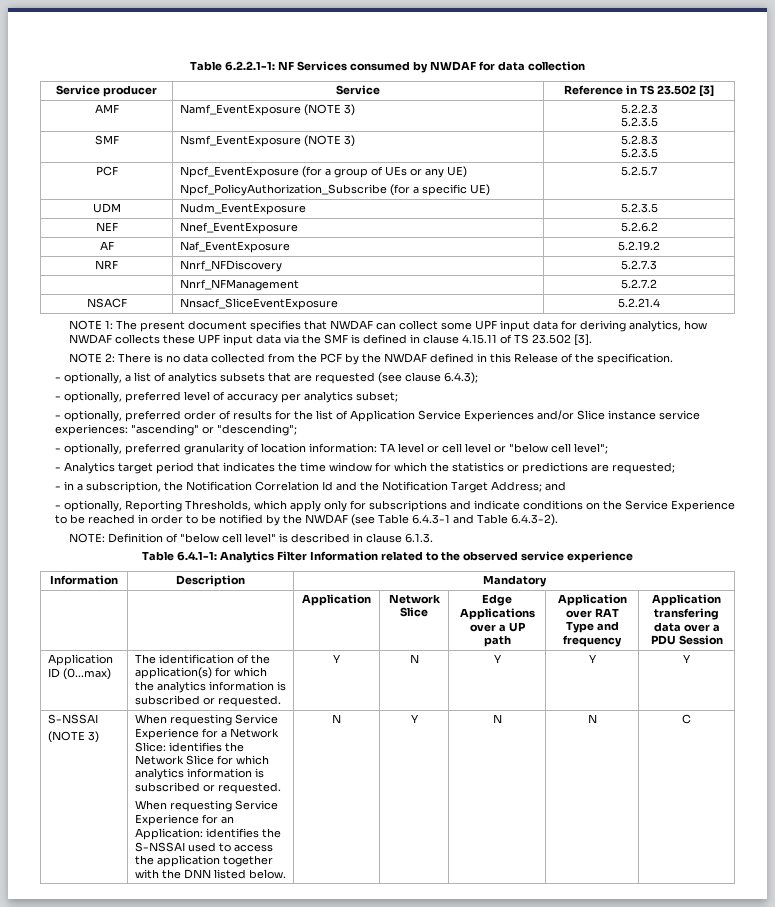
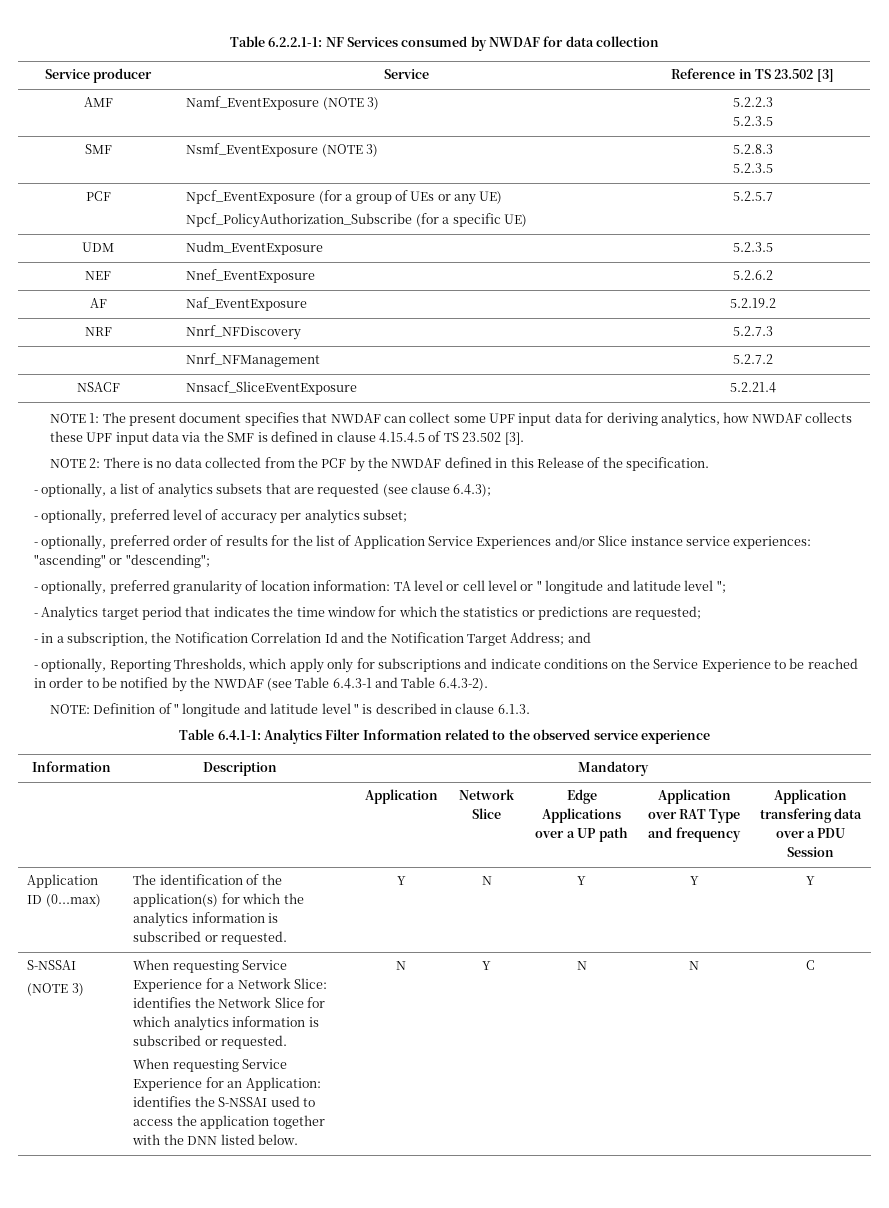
- NOTE 1: The present document specifies that NWDAF can collect some UPF input data for deriving analytics, how NWDAF collects these UPF input data via the SMF is defined in clause 4.15.11 of TS 23.502 [3].
+ NOTE 1: The present document specifies that NWDAF can collect some UPF input data for deriving analytics, how NWDAF collects these UPF input data via the SMF is defined in clause 4.15.4.5 of TS 23.502 [3].
- - optionally, preferred granularity of location information: TA level or cell level or "below cell level";
+ - optionally, preferred granularity of location information: TA level or cell level or " longitude and latitude level ";
- NOTE: Definition of "below cell level" is described in clause 6.1.3.
+ NOTE: Definition of " longitude and latitude level " is described in clause 6.1.3.

